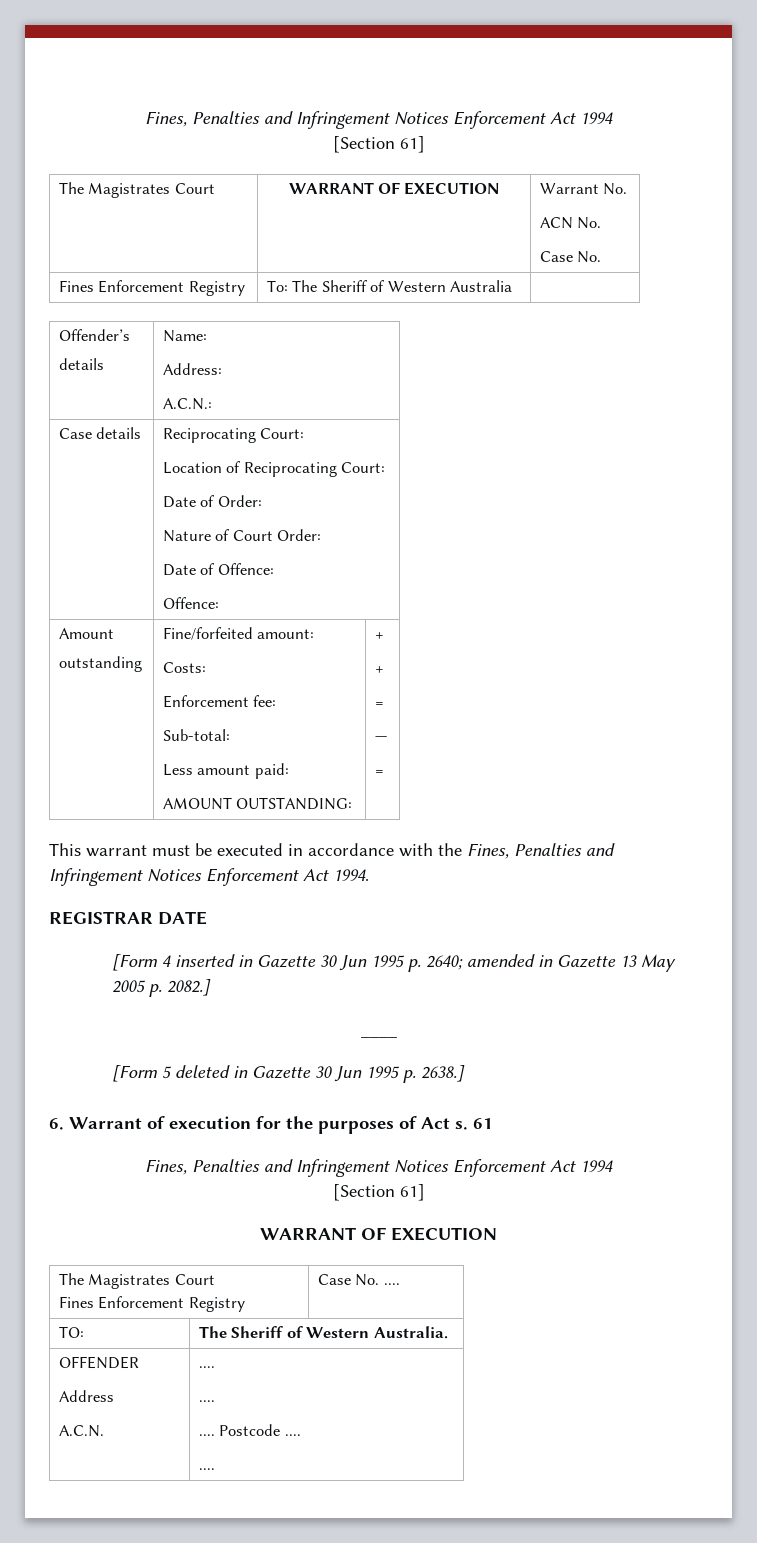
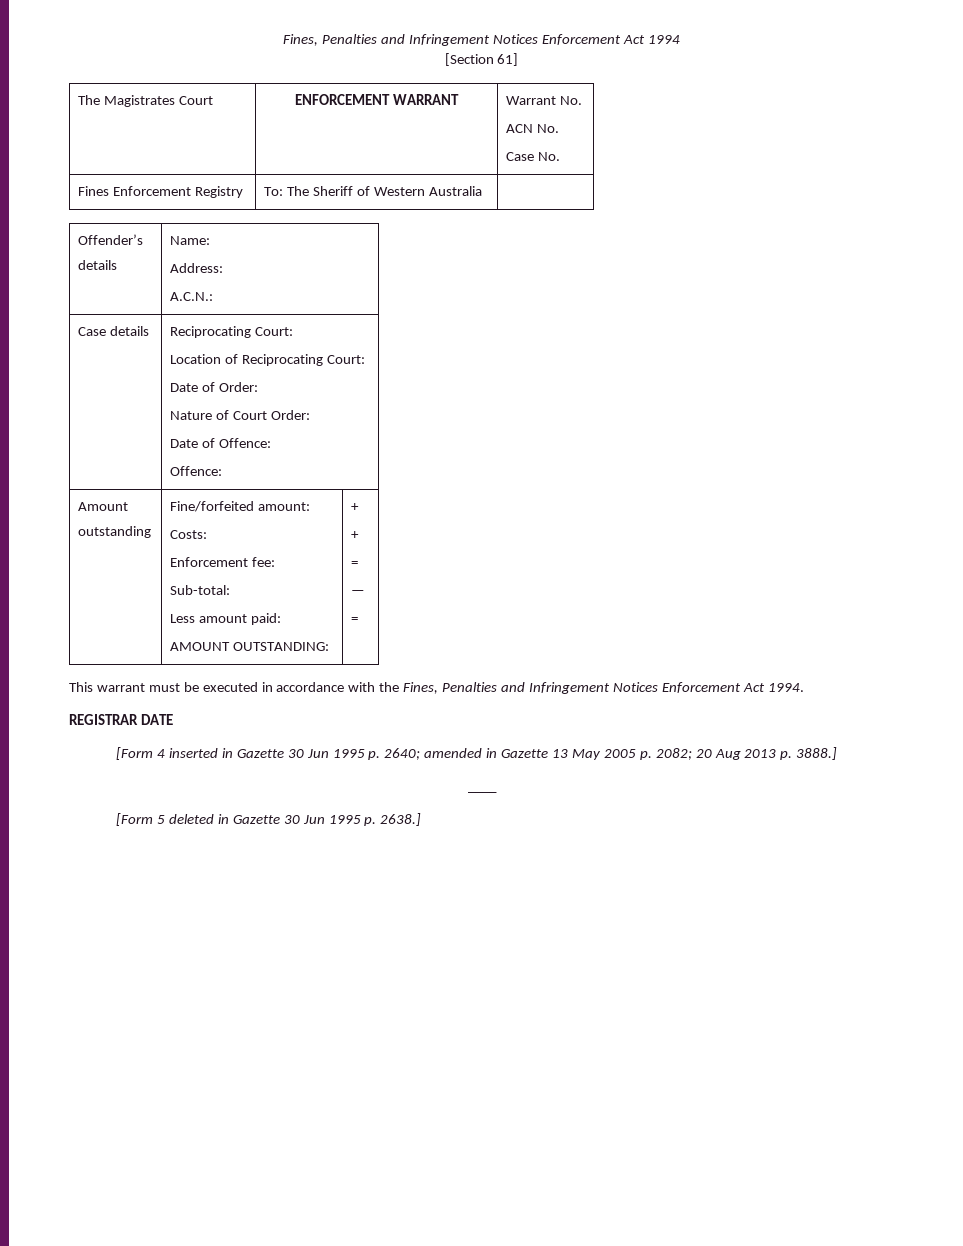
- The Magistrates Court | WARRANT OF EXECUTION | Warrant No.
+ The Magistrates Court | ENFORCEMENT WARRANT | Warrant No.
- [Form 4 inserted in Gazette 30 Jun 1995 p. 2640; amended in Gazette 13 May 2005 p. 2082.]
+ [Form 4 inserted in Gazette 30 Jun 1995 p. 2640; amended in Gazette 13 May 2005 p. 2082; 20 Aug 2013 p. 3888.]
- 6. Warrant of execution for the purposes of Act s. 61
- Fines, Penalties and Infringement Notices Enforcement Act 1994
- [Section 61]
- WARRANT OF EXECUTION
- The Magistrates Court
- Fines Enforcement Registry | Case No. ....
- TO: | The Sheriff of Western Australia.
- OFFENDER
- Address
- A.C.N. | ....
- ....
- .... Postcode ....
- ....

